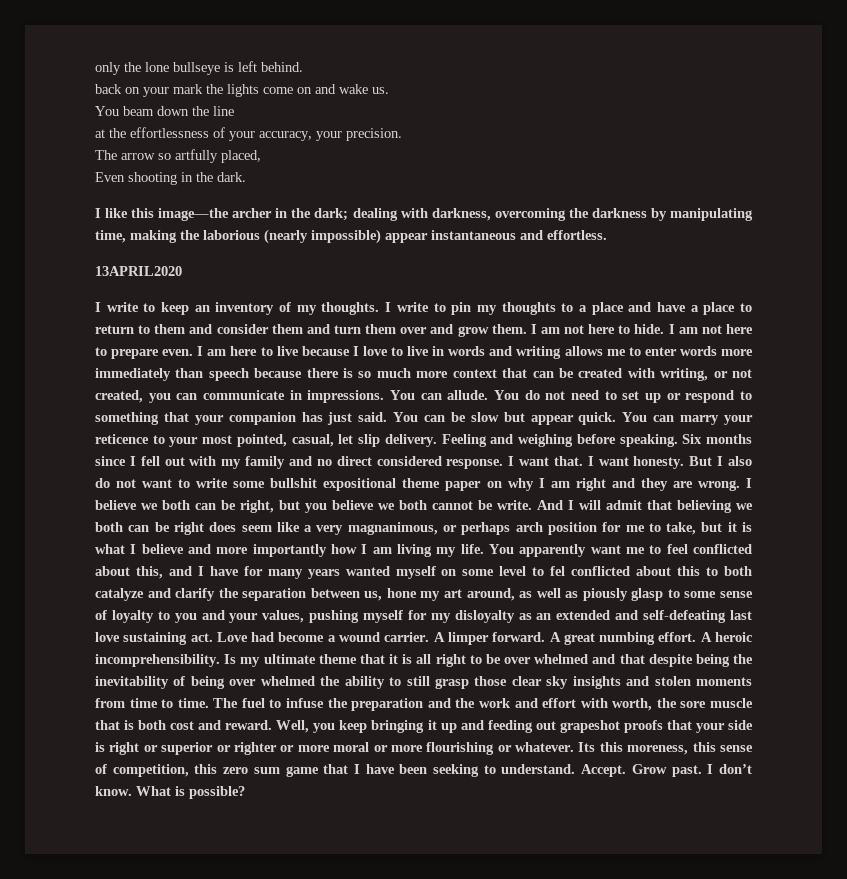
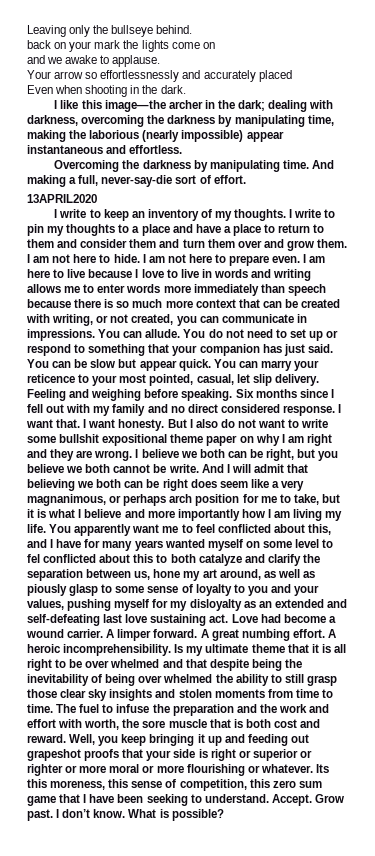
- only the lone bullseye is left behind.
+ Leaving only the bullseye behind.
- back on your mark the lights come on and wake us.
- You beam down the line
- at the effortlessness of your accuracy, your precision.
- The arrow so artfully placed,
+ back on your mark the lights come on
+ and we awake to applause.
+ Your arrow so effortlessnessly and accurately placed
- Even shooting in the dark.
+ Even when shooting in the dark.
+ Overcoming the darkness by manipulating time. And making a full, never-say-die sort of effort.

